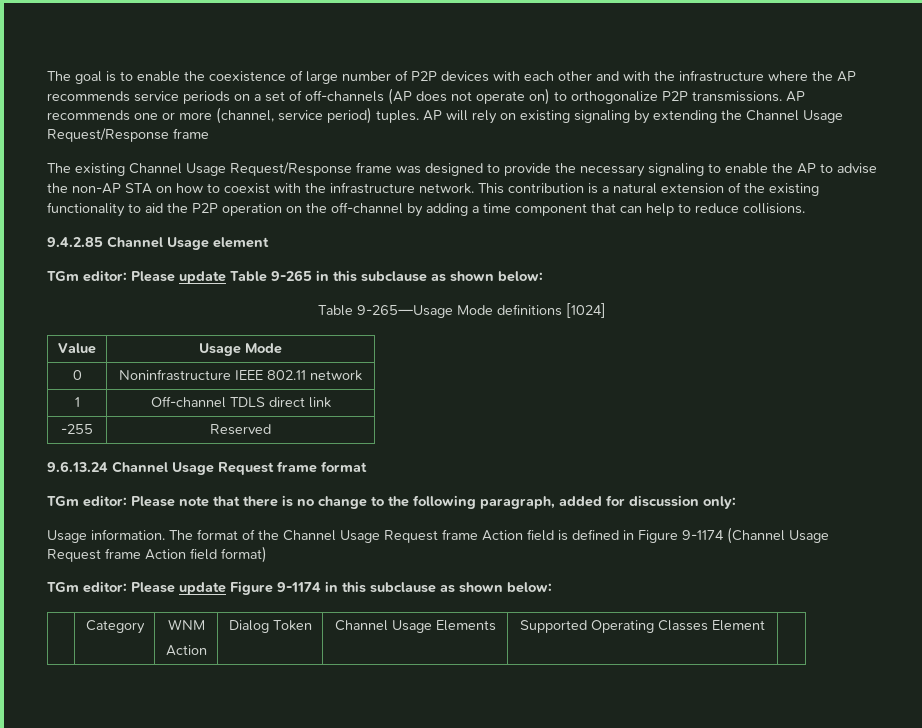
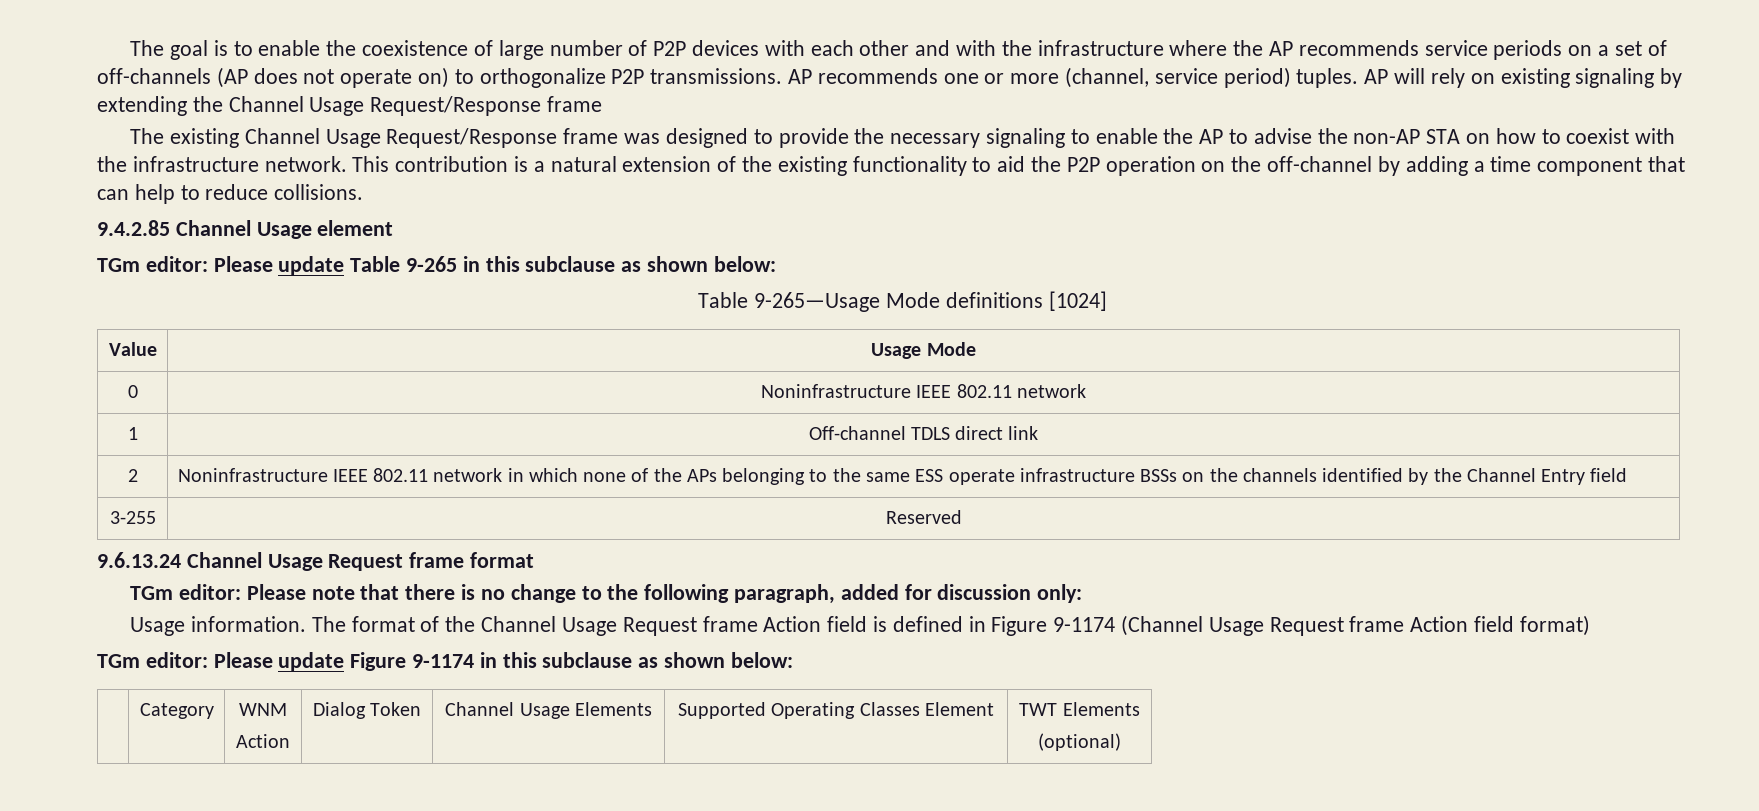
- -255 | Reserved
+ 2 | Noninfrastructure IEEE 802.11 network in which none of the APs belonging to the same ESS operate infrastructure BSSs on the channels identified by the Channel Entry field
+ 3-255 | Reserved
  | Category | WNM
- Action | Dialog Token | Channel Usage Elements | Supported Operating Classes Element |
+ Action | Dialog Token | Channel Usage Elements | Supported Operating Classes Element | TWT Elements
+ (optional)

